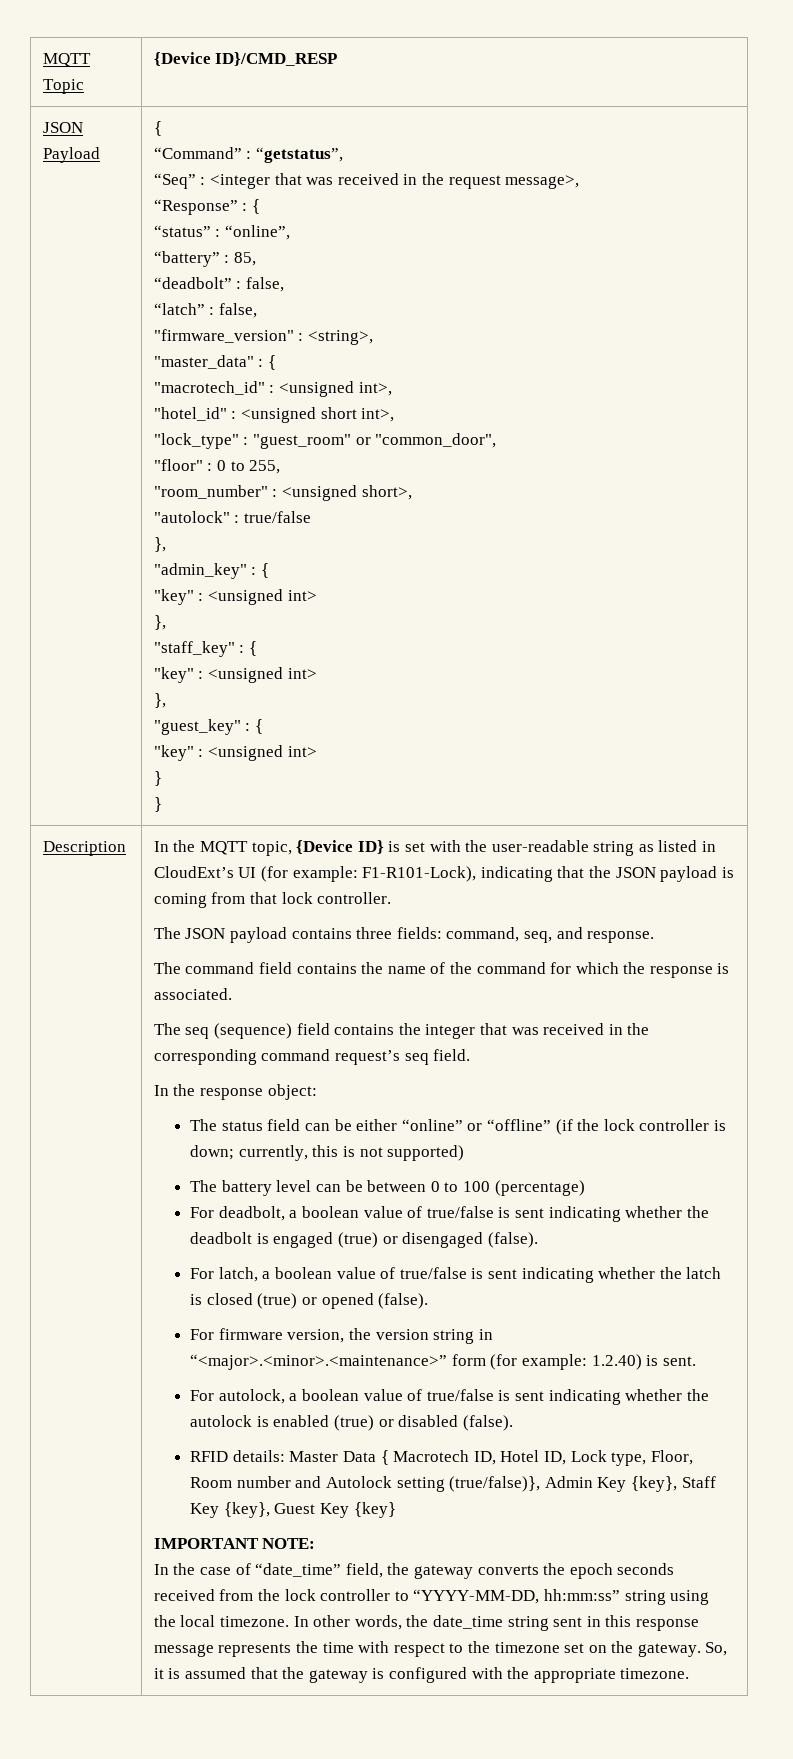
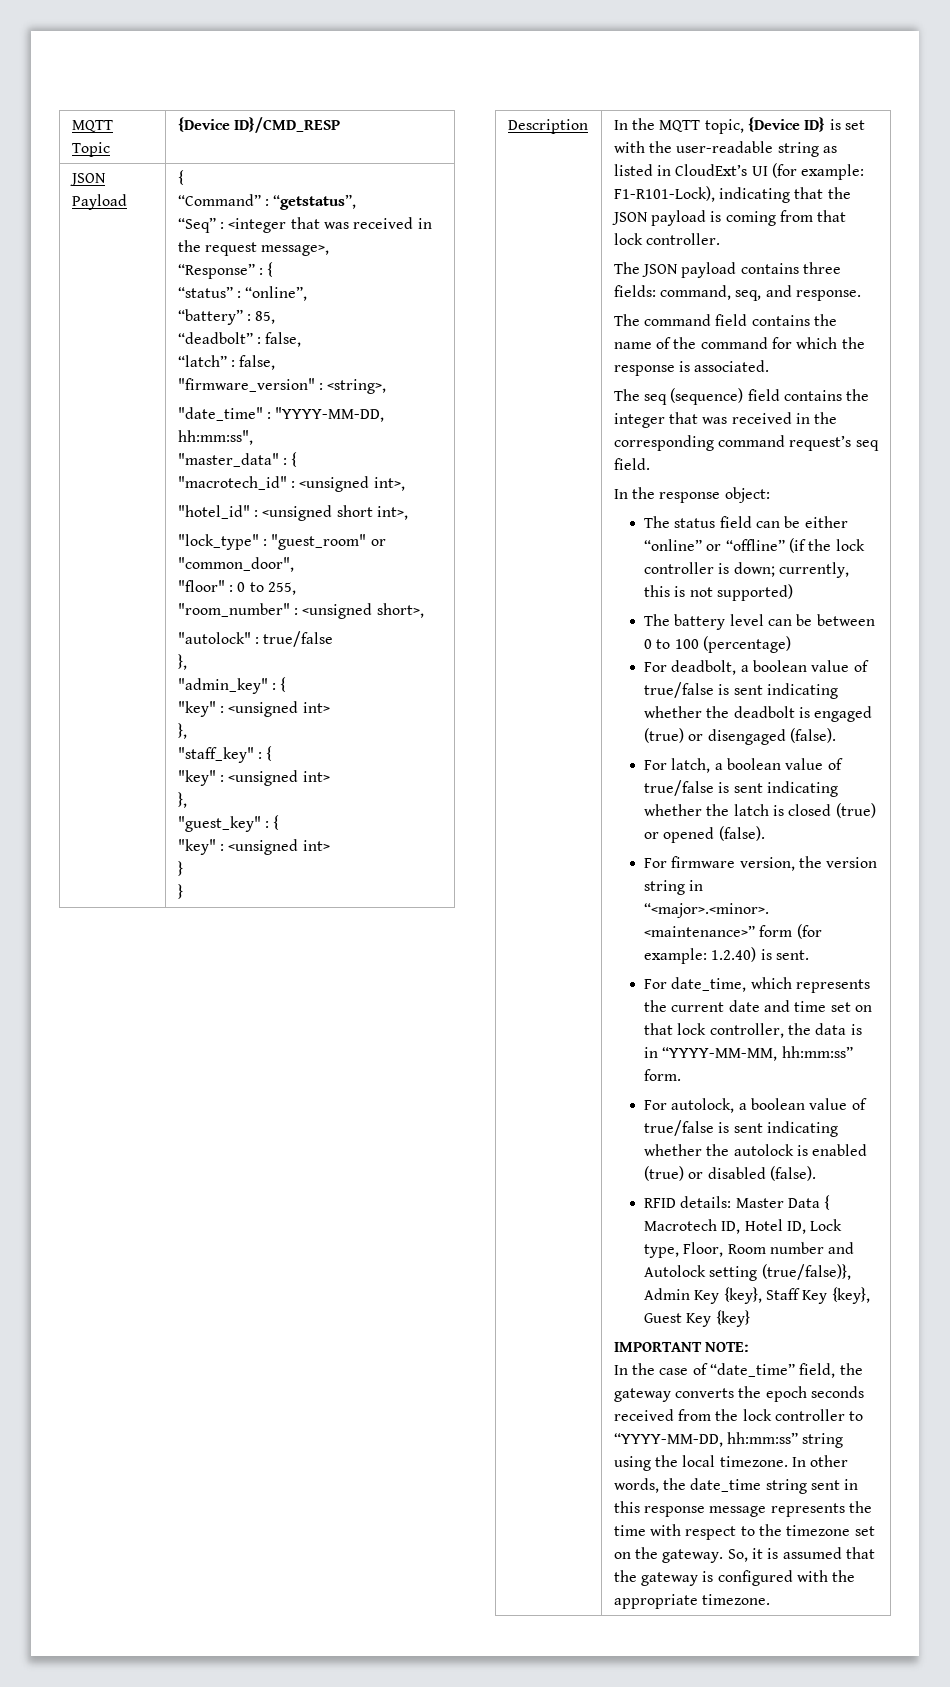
+ "date_time" : "YYYY-MM-DD, hh:mm:ss",
+ For date_time, which represents the current date and time set on that lock controller, the data is in “YYYY-MM-MM, hh:mm:ss” form.

